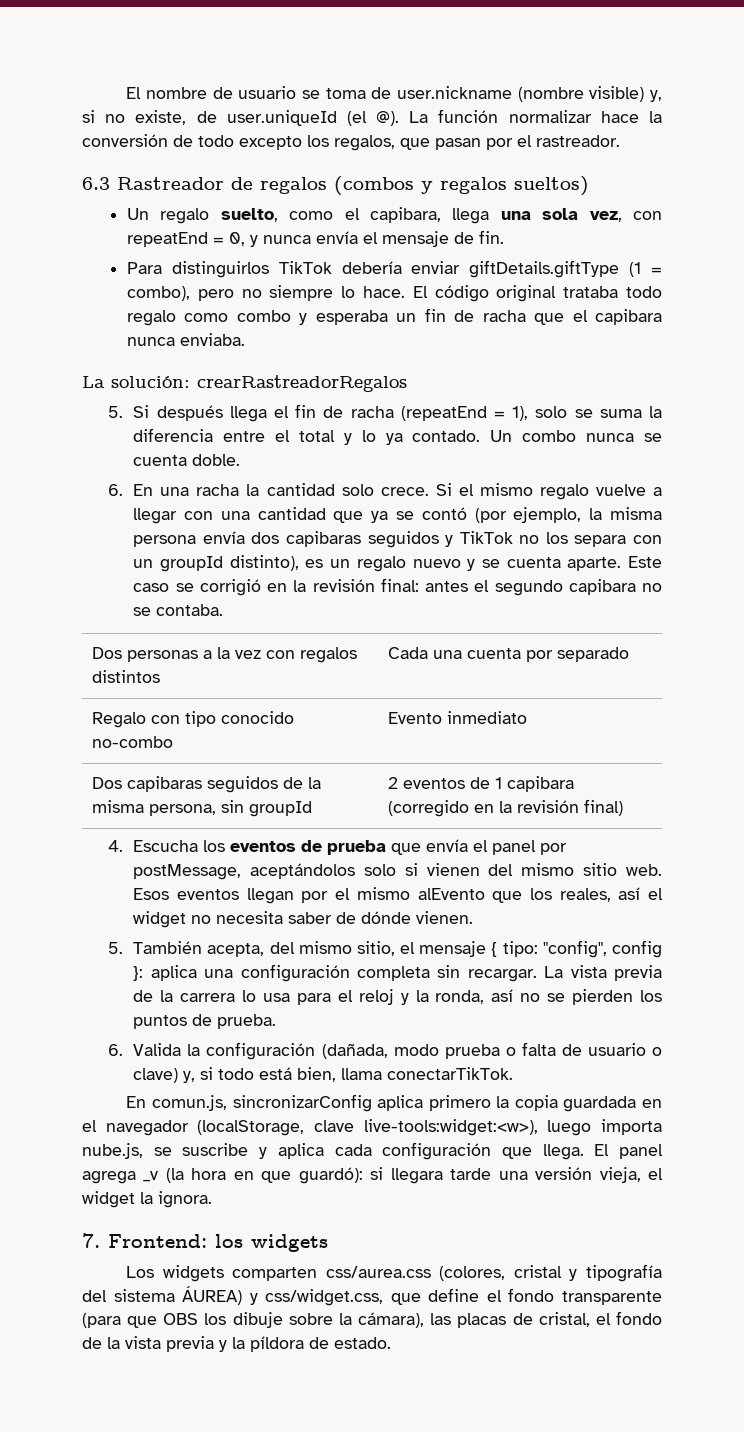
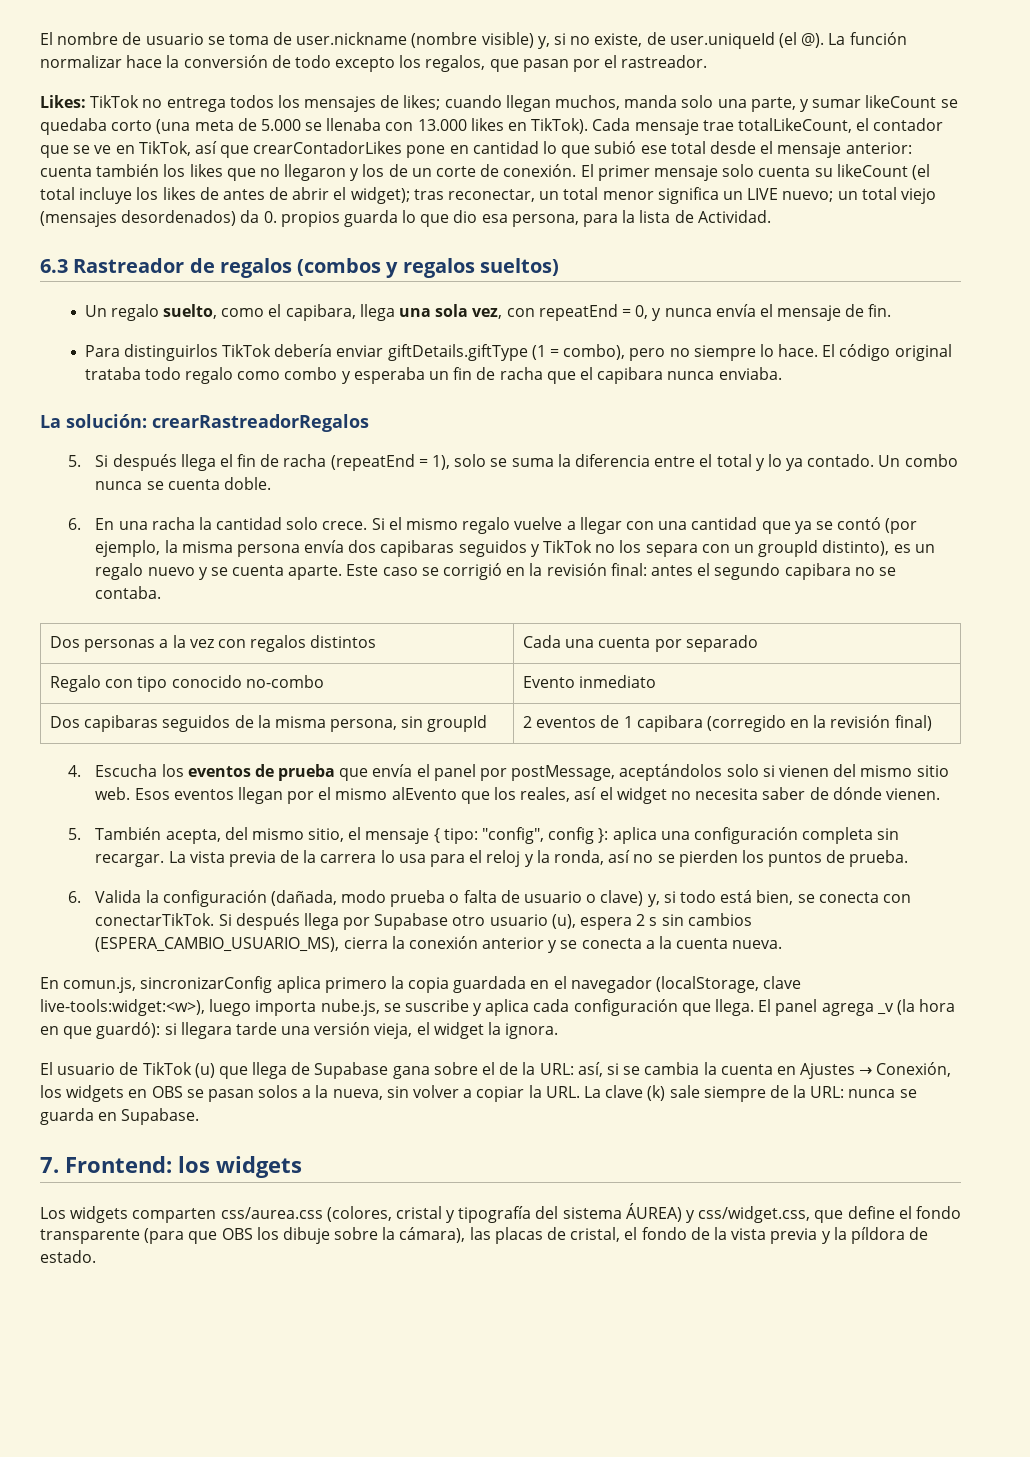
+ Likes: TikTok no entrega todos los mensajes de likes; cuando llegan muchos, manda solo una parte, y sumar likeCount se quedaba corto (una meta de 5.000 se llenaba con 13.000 likes en TikTok). Cada mensaje trae totalLikeCount, el contador que se ve en TikTok, así que crearContadorLikes pone en cantidad lo que subió ese total desde el mensaje anterior: cuenta también los likes que no llegaron y los de un corte de conexión. El primer mensaje solo cuenta su likeCount (el total incluye los likes de antes de abrir el widget); tras reconectar, un total menor significa un LIVE nuevo; un total viejo (mensajes desordenados) da 0. propios guarda lo que dio esa persona, para la lista de Actividad.
- 6. Valida la configuración (dañada, modo prueba o falta de usuario o clave) y, si todo está bien, llama conectarTikTok.
+ 6. Valida la configuración (dañada, modo prueba o falta de usuario o clave) y, si todo está bien, se conecta con conectarTikTok. Si después llega por Supabase otro usuario (u), espera 2 s sin cambios (ESPERA_CAMBIO_USUARIO_MS), cierra la conexión anterior y se conecta a la cuenta nueva.
+ El usuario de TikTok (u) que llega de Supabase gana sobre el de la URL: así, si se cambia la cuenta en Ajustes → Conexión, los widgets en OBS se pasan solos a la nueva, sin volver a copiar la URL. La clave (k) sale siempre de la URL: nunca se guarda en Supabase.

